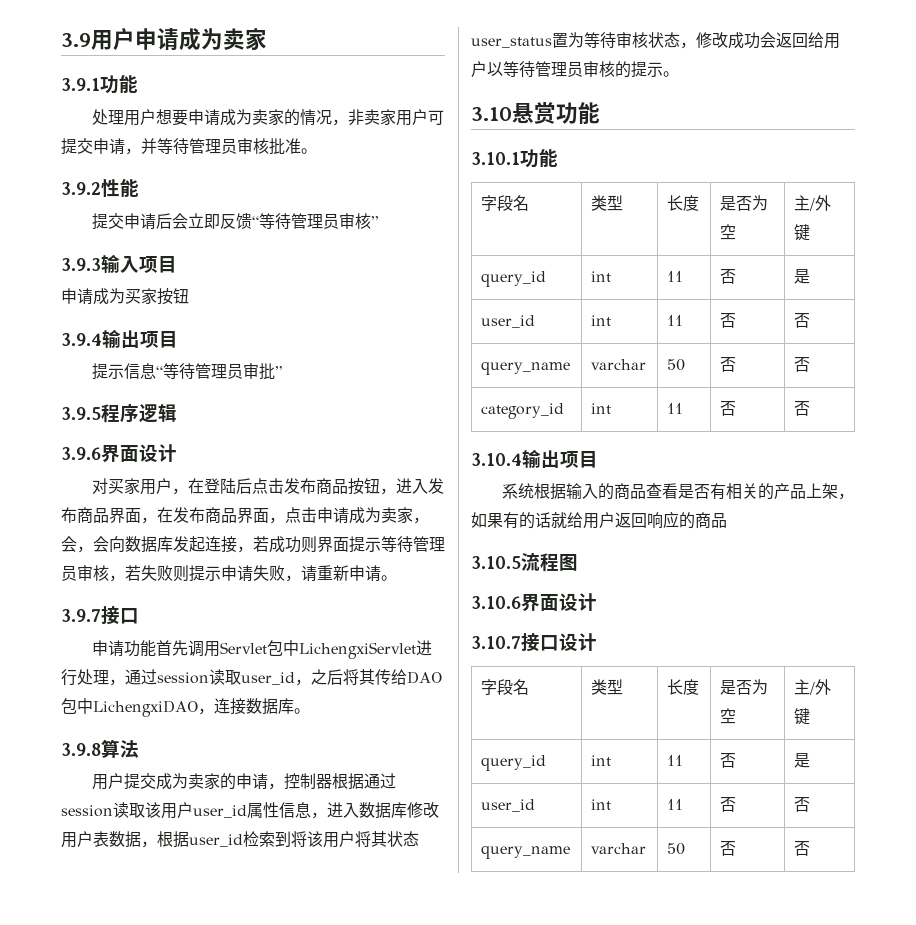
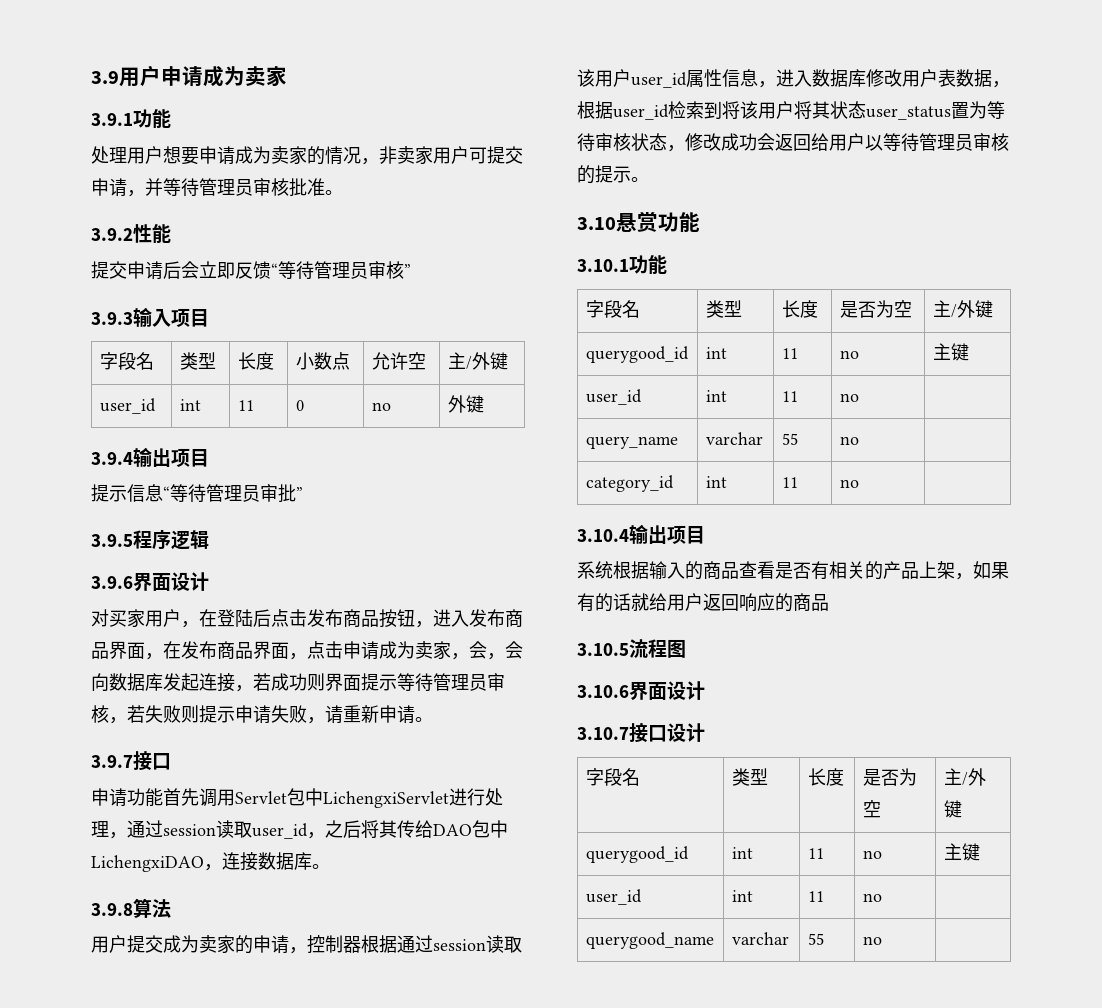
- 申请成为买家按钮
+ 字段名 | 类型 | 长度 | 小数点 | 允许空 | 主/外键
+ user_id | int | 11 | 0 | no | 外键
  3.10.1功能
  字段名 | 类型 | 长度 | 是否为空 | 主/外键
- query_id | int | 11 | 否 | 是
- user_id | int | 11 | 否 | 否
- query_name | varchar | 50 | 否 | 否
+ querygood_id | int | 11 | no | 主键
+ user_id | int | 11 | no |
+ query_name | varchar | 55 | no |
- category_id | int | 11 | 否 | 否
+ category_id | int | 11 | no |
  3.10.7接口设计
  字段名 | 类型 | 长度 | 是否为空 | 主/外键
- query_id | int | 11 | 否 | 是
- user_id | int | 11 | 否 | 否
- query_name | varchar | 50 | 否 | 否
+ querygood_id | int | 11 | no | 主键
+ user_id | int | 11 | no |
+ querygood_name | varchar | 55 | no |

